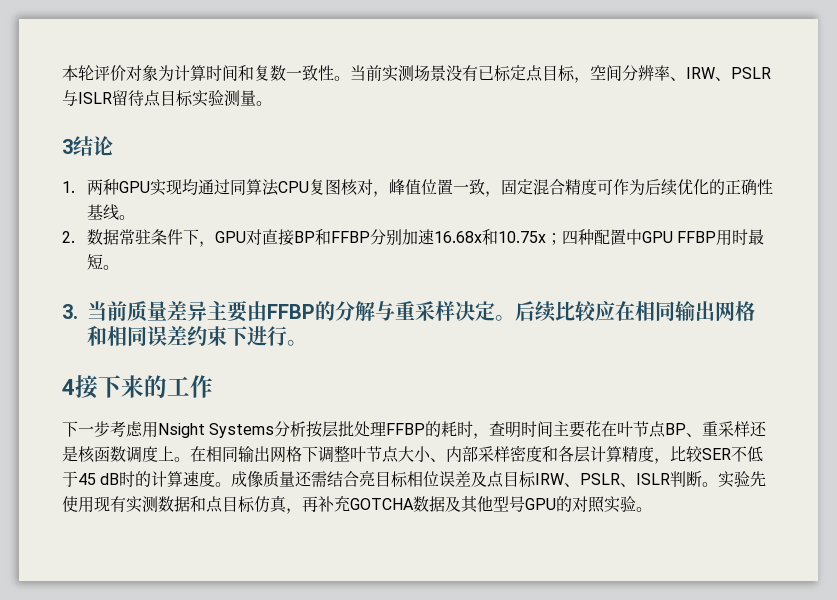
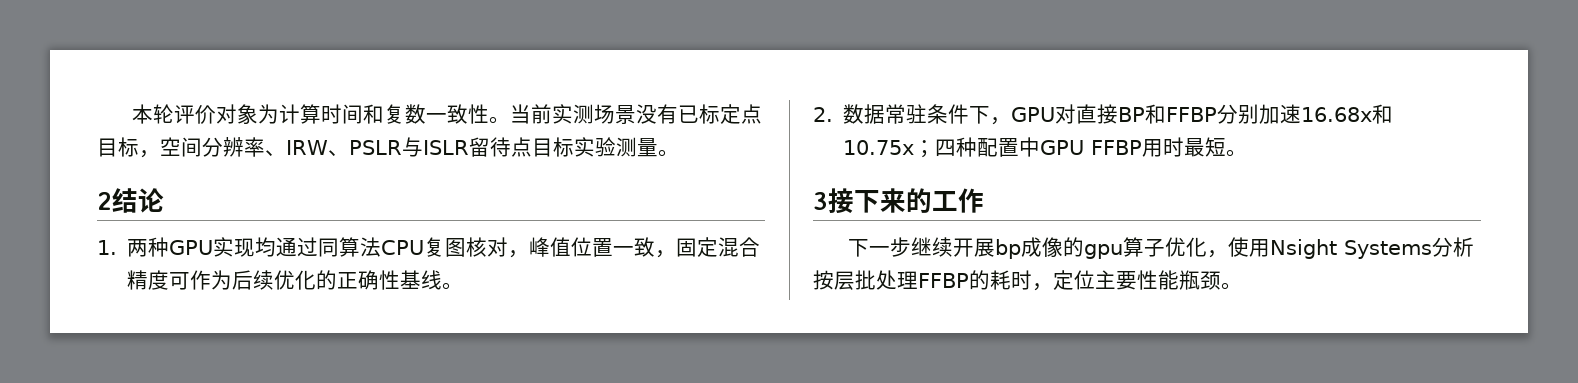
- 3结论
+ 2结论
- 3.当前质量差异主要由FFBP的分解与重采样决定。后续比较应在相同输出网格和相同误差约束下进行。
- 4接下来的工作
+ 3接下来的工作
- 下一步考虑用Nsight Systems分析按层批处理FFBP的耗时，查明时间主要花在叶节点BP、重采样还是核函数调度上。在相同输出网格下调整叶节点大小、内部采样密度和各层计算精度，比较SER不低于45 dB时的计算速度。成像质量还需结合亮目标相位误差及点目标IRW、PSLR、ISLR判断。实验先使用现有实测数据和点目标仿真，再补充GOTCHA数据及其他型号GPU的对照实验。
+ 下一步继续开展bp成像的gpu算子优化，使用Nsight Systems分析按层批处理FFBP的耗时，定位主要性能瓶颈。

